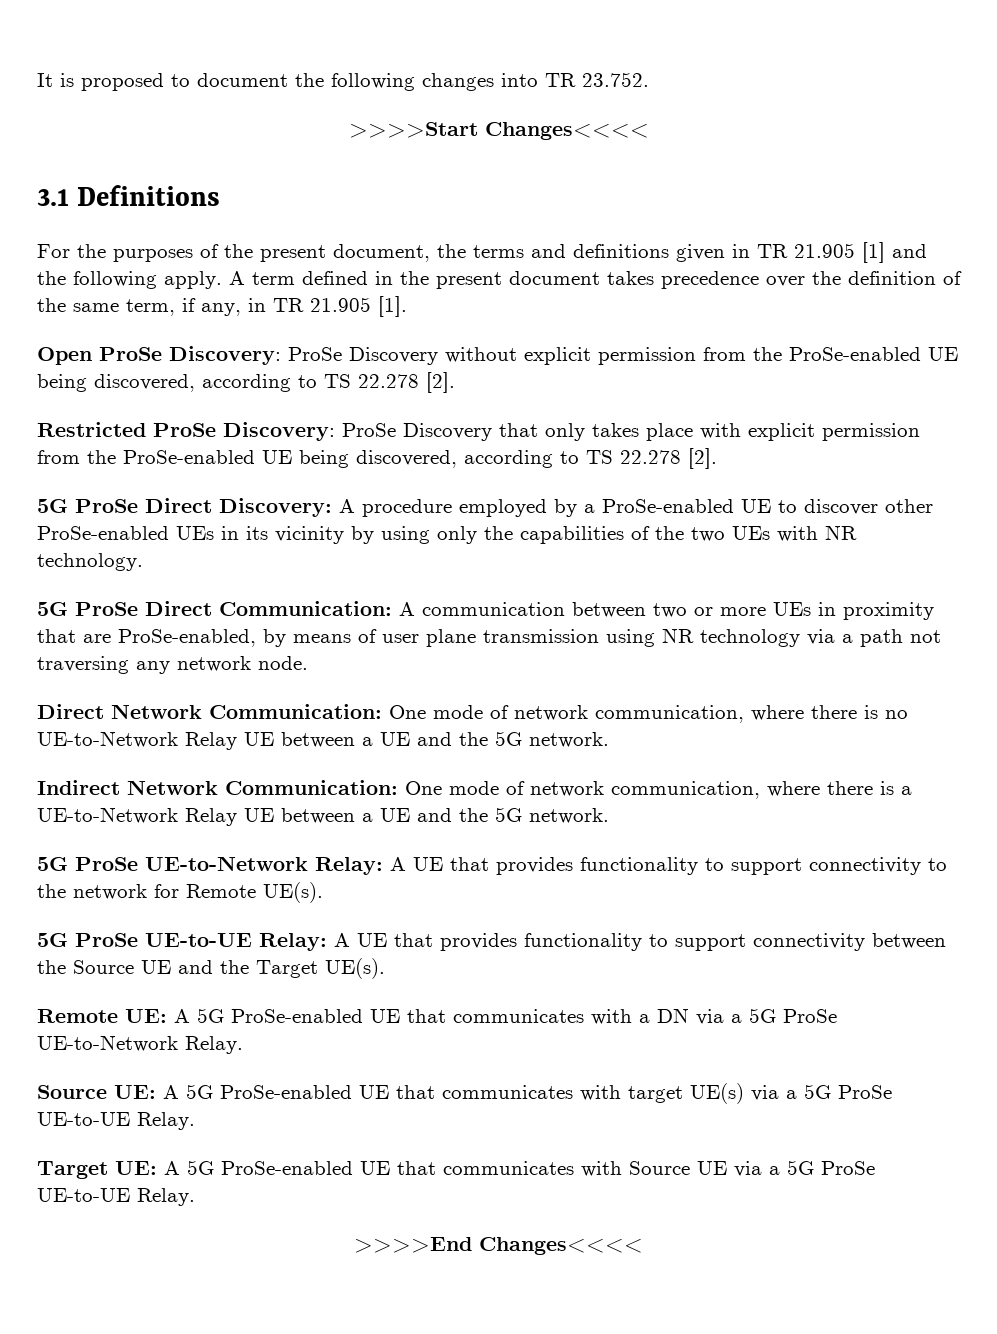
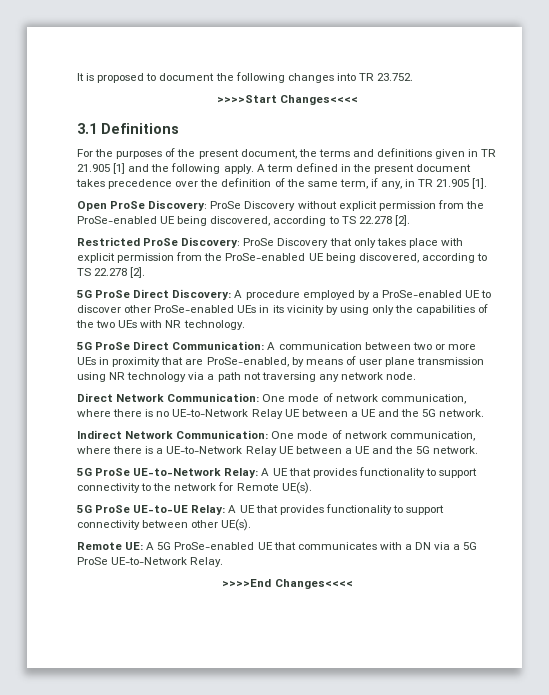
- 5G ProSe UE-to-UE Relay: A UE that provides functionality to support connectivity between the Source UE and the Target UE(s).
+ 5G ProSe UE-to-UE Relay: A UE that provides functionality to support connectivity between other UE(s).
- Source UE: A 5G ProSe-enabled UE that communicates with target UE(s) via a 5G ProSe UE-to-UE Relay.
- Target UE: A 5G ProSe-enabled UE that communicates with Source UE via a 5G ProSe UE-to-UE Relay.

